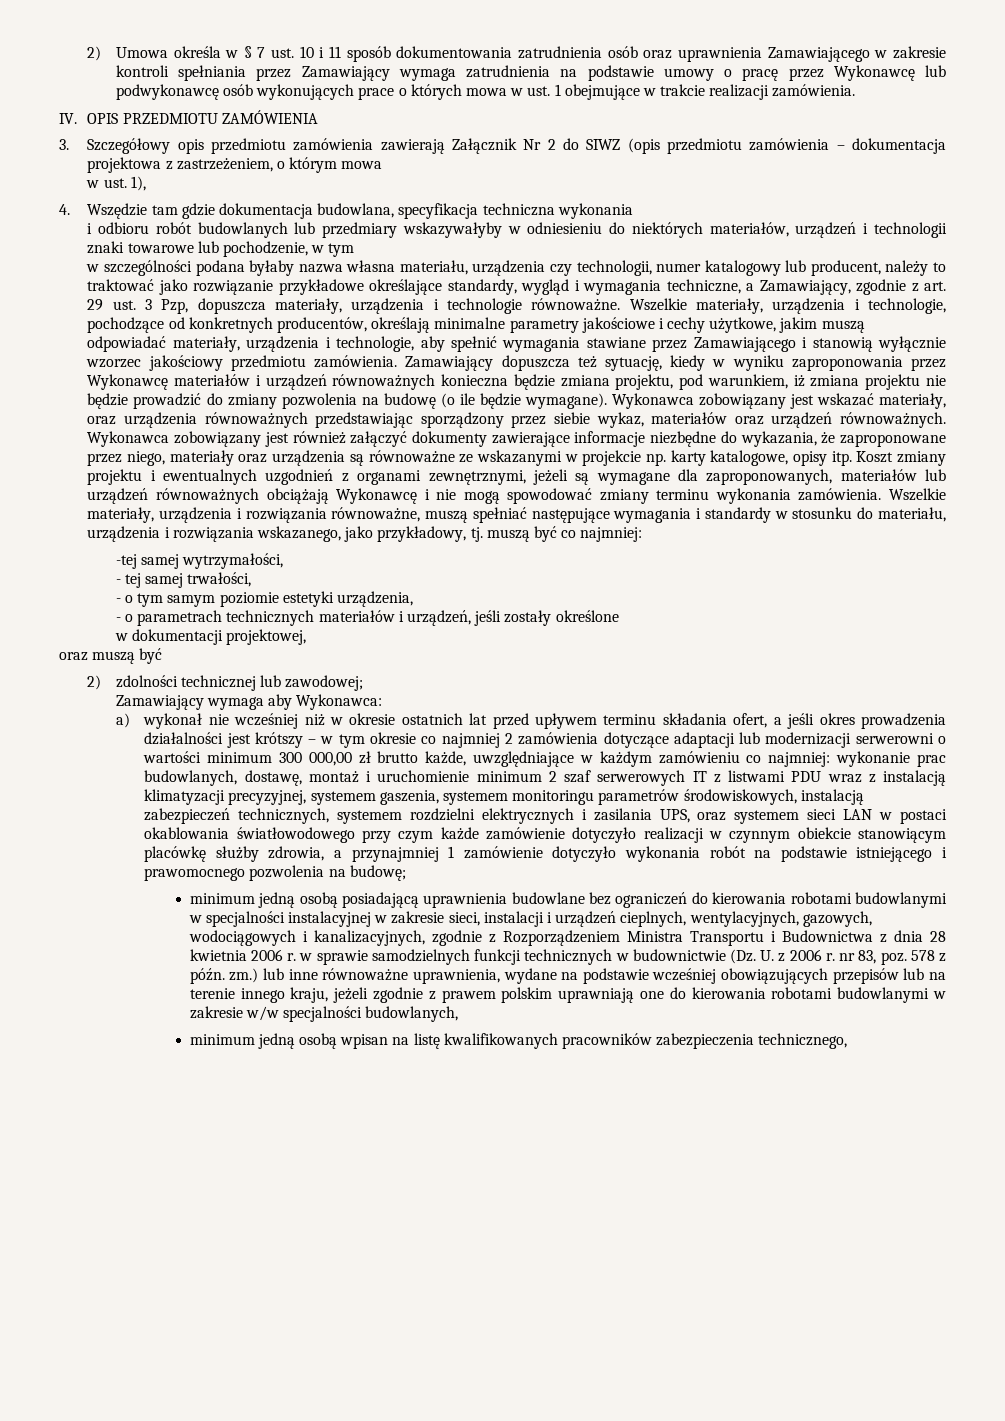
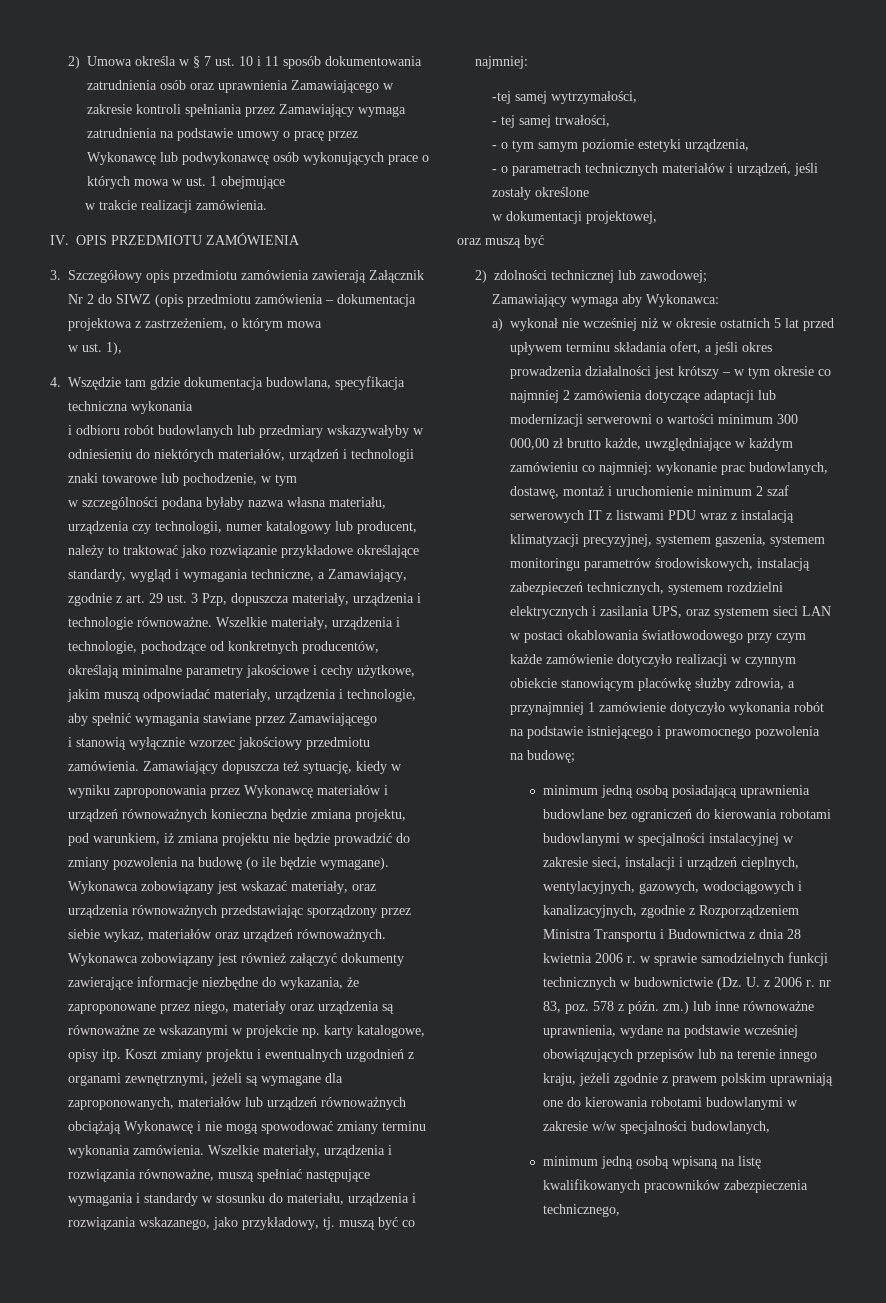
- 2) Umowa określa w § 7 ust. 10 i 11 sposób dokumentowania zatrudnienia osób oraz uprawnienia Zamawiającego w zakresie kontroli spełniania przez Zamawiający wymaga zatrudnienia na podstawie umowy o pracę przez Wykonawcę lub podwykonawcę osób wykonujących prace o których mowa w ust. 1 obejmujące w trakcie realizacji zamówienia.
+ 2) Umowa określa w § 7 ust. 10 i 11 sposób dokumentowania zatrudnienia osób oraz uprawnienia Zamawiającego w zakresie kontroli spełniania przez Zamawiający wymaga zatrudnienia na podstawie umowy o pracę przez Wykonawcę lub podwykonawcę osób wykonujących prace o których mowa w ust. 1 obejmujące
+ w trakcie realizacji zamówienia.
- Wszelkie materiały, urządzenia i technologie, pochodzące od konkretnych producentów, określają minimalne parametry jakościowe i cechy użytkowe, jakim muszą odpowiadać materiały, urządzenia i technologie, aby spełnić wymagania stawiane przez Zamawiającego i stanowią wyłącznie wzorzec jakościowy przedmiotu zamówienia.
+ Wszelkie materiały, urządzenia i technologie, pochodzące od konkretnych producentów, określają minimalne parametry jakościowe i cechy użytkowe, jakim muszą odpowiadać materiały, urządzenia i technologie, aby spełnić wymagania stawiane przez Zamawiającego
+ i stanowią wyłącznie wzorzec jakościowy przedmiotu zamówienia.
- a) wykonał nie wcześniej niż w okresie ostatnich lat przed upływem terminu składania ofert, a jeśli okres prowadzenia działalności jest krótszy – w tym okresie co najmniej 2 zamówienia dotyczące adaptacji lub modernizacji serwerowni o wartości minimum 300 000,00 zł brutto każde, uwzględniające w każdym zamówieniu co najmniej:
+ a) wykonał nie wcześniej niż w okresie ostatnich 5 lat przed upływem terminu składania ofert, a jeśli okres prowadzenia działalności jest krótszy – w tym okresie co najmniej 2 zamówienia dotyczące adaptacji lub modernizacji serwerowni o wartości minimum 300 000,00 zł brutto każde, uwzględniające w każdym zamówieniu co najmniej:
- minimum jedną osobą wpisan na listę kwalifikowanych pracowników zabezpieczenia technicznego,
+ minimum jedną osobą wpisaną na listę kwalifikowanych pracowników zabezpieczenia technicznego,

